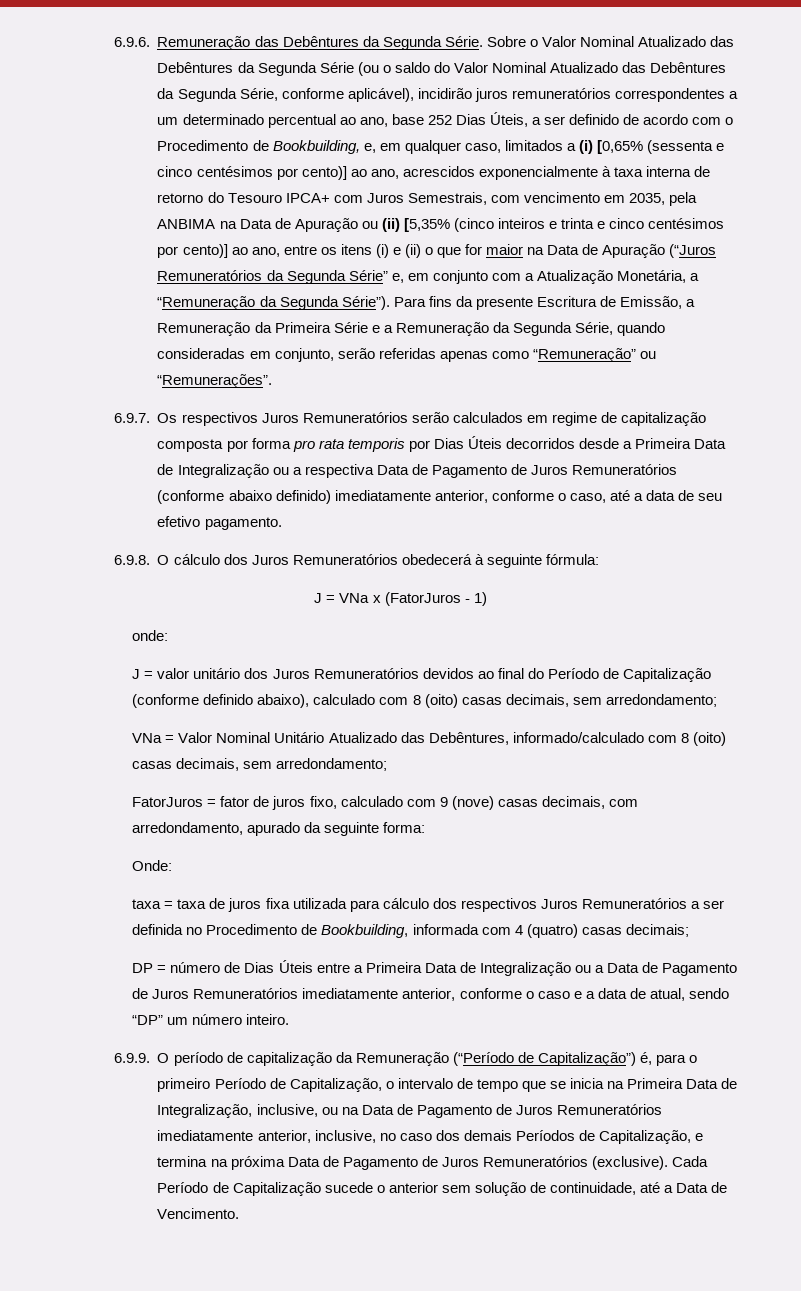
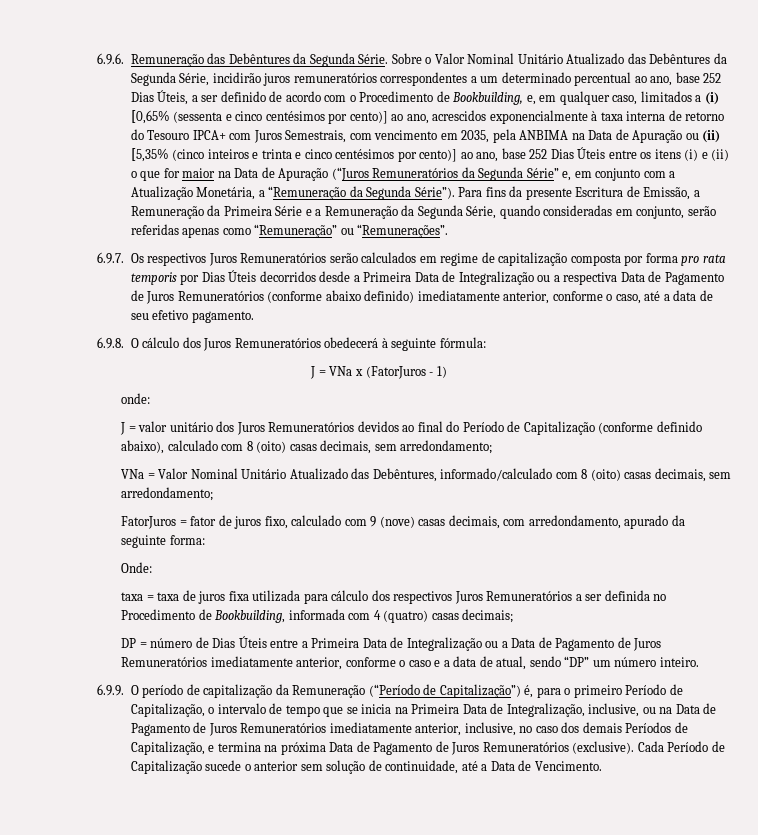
- Sobre o Valor Nominal Atualizado das Debêntures da Segunda Série (ou o saldo do Valor Nominal Atualizado das Debêntures da Segunda Série, conforme aplicável), incidirão juros remuneratórios correspondentes a um determinado percentual ao ano, base 252 Dias Úteis, a ser definido de acordo com o Procedimento de Bookbuilding, e, em qualquer caso, limitados a (i) [0,65% (sessenta e cinco centésimos por cento)] ao ano, acrescidos exponencialmente à taxa interna de retorno do Tesouro IPCA+ com Juros Semestrais, com vencimento em 2035, pela ANBIMA na Data de Apuração ou (ii) [5,35% (cinco inteiros e trinta e cinco centésimos por cento)] ao ano, entre os itens (i) e (ii) o que for maior na Data de Apuração (“Juros Remuneratórios da Segunda Série” e, em conjunto com a Atualização Monetária, a “Remuneração da Segunda Série”).
+ Sobre o Valor Nominal Unitário Atualizado das Debêntures da Segunda Série, incidirão juros remuneratórios correspondentes a um determinado percentual ao ano, base 252 Dias Úteis, a ser definido de acordo com o Procedimento de Bookbuilding, e, em qualquer caso, limitados a (i) [0,65% (sessenta e cinco centésimos por cento)] ao ano, acrescidos exponencialmente à taxa interna de retorno do Tesouro IPCA+ com Juros Semestrais, com vencimento em 2035, pela ANBIMA na Data de Apuração ou (ii) [5,35% (cinco inteiros e trinta e cinco centésimos por cento)] ao ano, base 252 Dias Úteis entre os itens (i) e (ii) o que for maior na Data de Apuração (“Juros Remuneratórios da Segunda Série” e, em conjunto com a Atualização Monetária, a “Remuneração da Segunda Série”).

